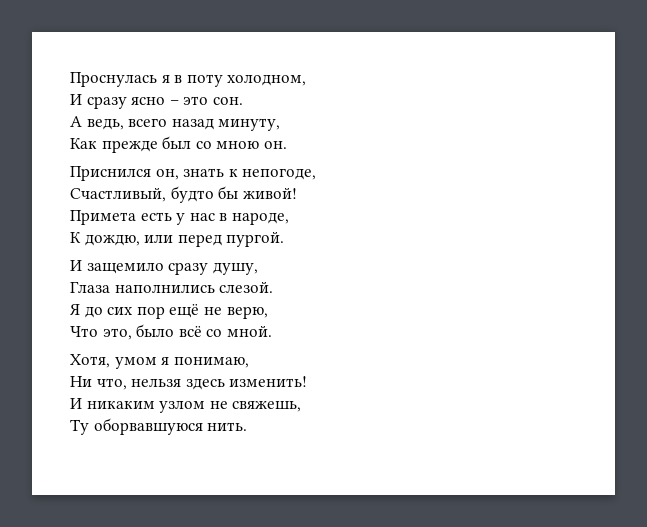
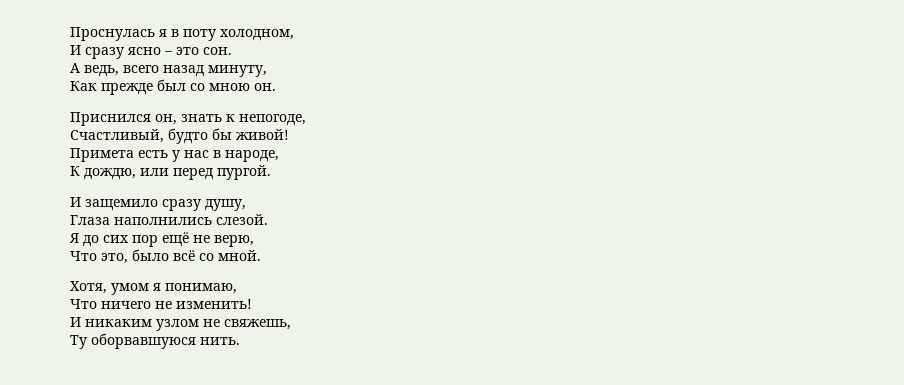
- Ни что, нельзя здесь изменить!
+ Что ничего не изменить!

